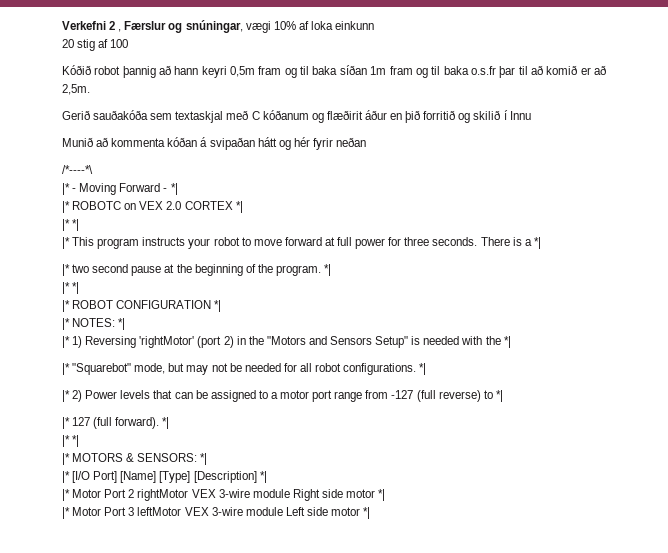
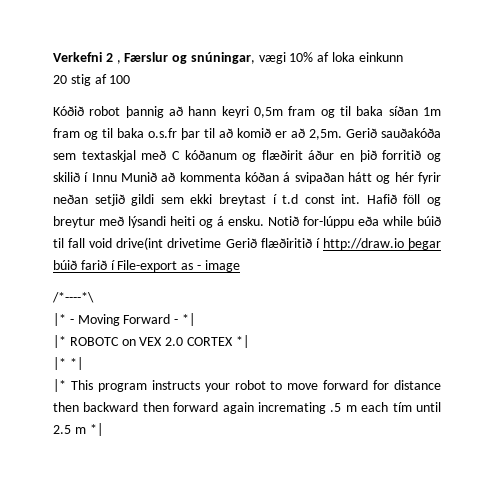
- Kóðið robot þannig að hann keyri 0,5m fram og til baka síðan 1m fram og til baka o.s.fr þar til að komið er að 2,5m.
- Gerið sauðakóða sem textaskjal með C kóðanum og flæðirit áður en þið forritið og skilið í Innu
- Munið að kommenta kóðan á svipaðan hátt og hér fyrir neðan
+ Kóðið robot þannig að hann keyri 0,5m fram og til baka síðan 1m fram og til baka o.s.fr þar til að komið er að 2,5m. Gerið sauðakóða sem textaskjal með C kóðanum og flæðirit áður en þið forritið og skilið í Innu Munið að kommenta kóðan á svipaðan hátt og hér fyrir neðan setjið gildi sem ekki breytast í t.d const int. Hafið föll og breytur með lýsandi heiti og á ensku. Notið for-lúppu eða while búið til fall void drive(int drivetime Gerið flæðiritið í http://draw.io þegar búið farið í File-export as - image
- |* This program instructs your robot to move forward at full power for three seconds. There is a *|
- |* two second pause at the beginning of the program. *|
- |* *|
- |* ROBOT CONFIGURATION *|
- |* NOTES: *|
- |* 1) Reversing 'rightMotor' (port 2) in the "Motors and Sensors Setup" is needed with the *|
- |* "Squarebot" mode, but may not be needed for all robot configurations. *|
- |* 2) Power levels that can be assigned to a motor port range from -127 (full reverse) to *|
- |* 127 (full forward). *|
- |* *|
- |* MOTORS & SENSORS: *|
- |* [I/O Port] [Name] [Type] [Description] *|
- |* Motor Port 2 rightMotor VEX 3-wire module Right side motor *|
- |* Motor Port 3 leftMotor VEX 3-wire module Left side motor *|
+ |* This program instructs your robot to move forward for distance then backward then forward again incremating .5 m each tím until 2.5 m *|

